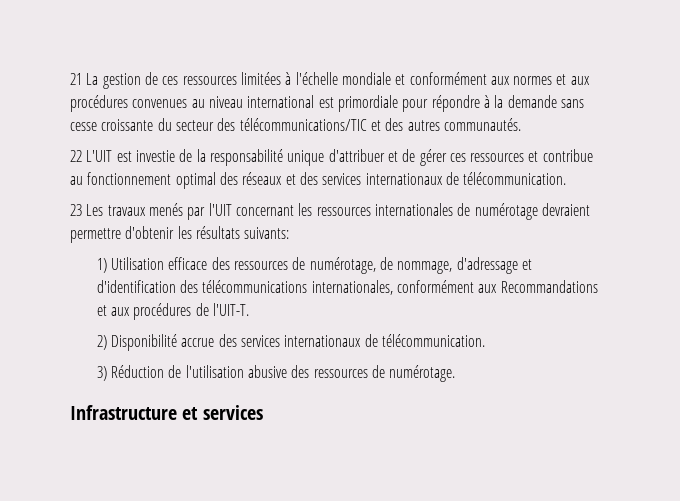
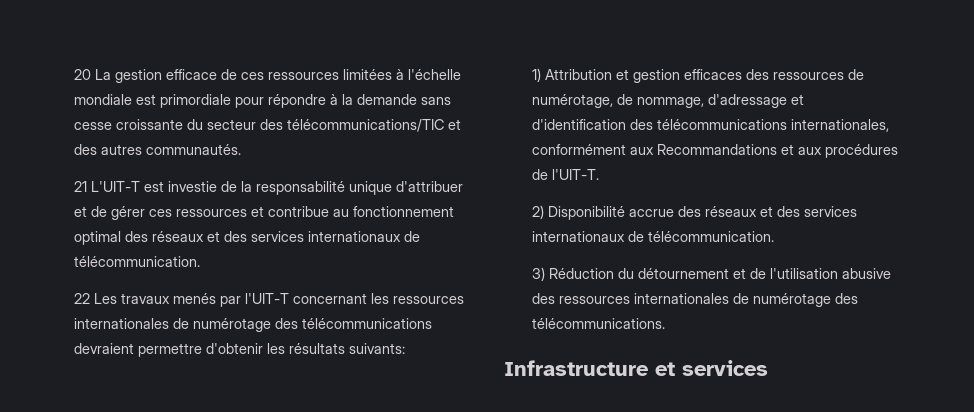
- 21 La gestion de ces ressources limitées à l'échelle mondiale et conformément aux normes et aux procédures convenues au niveau international est primordiale pour répondre à la demande sans cesse croissante du secteur des télécommunications/TIC et des autres communautés.
+ 20 La gestion efficace de ces ressources limitées à l'échelle mondiale est primordiale pour répondre à la demande sans cesse croissante du secteur des télécommunications/TIC et des autres communautés.
- 22 L'UIT est investie de la responsabilité unique d'attribuer et de gérer ces ressources et contribue au fonctionnement optimal des réseaux et des services internationaux de télécommunication.
+ 21 L'UIT-T est investie de la responsabilité unique d'attribuer et de gérer ces ressources et contribue au fonctionnement optimal des réseaux et des services internationaux de télécommunication.
- 23 Les travaux menés par l'UIT concernant les ressources internationales de numérotage devraient permettre d'obtenir les résultats suivants:
+ 22 Les travaux menés par l'UIT-T concernant les ressources internationales de numérotage des télécommunications devraient permettre d'obtenir les résultats suivants:
- 1) Utilisation efficace des ressources de numérotage, de nommage, d'adressage et d'identification des télécommunications internationales, conformément aux Recommandations et aux procédures de l'UIT-T.
+ 1) Attribution et gestion efficaces des ressources de numérotage, de nommage, d'adressage et d'identification des télécommunications internationales, conformément aux Recommandations et aux procédures de l'UIT-T.
- 2) Disponibilité accrue des services internationaux de télécommunication.
+ 2) Disponibilité accrue des réseaux et des services internationaux de télécommunication.
- 3) Réduction de l'utilisation abusive des ressources de numérotage.
+ 3) Réduction du détournement et de l'utilisation abusive des ressources internationales de numérotage des télécommunications.

